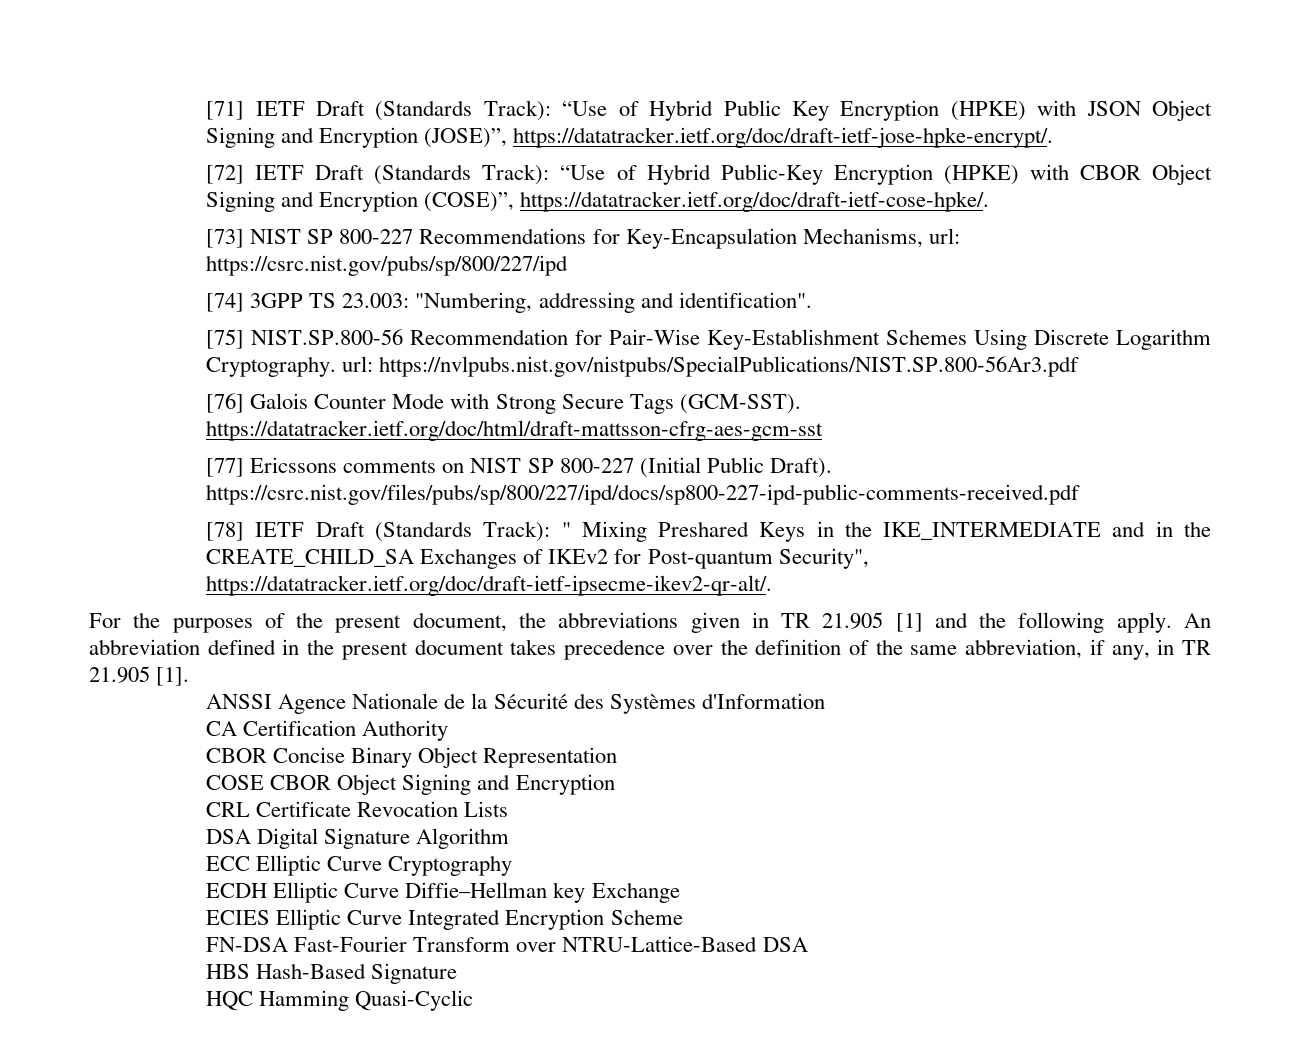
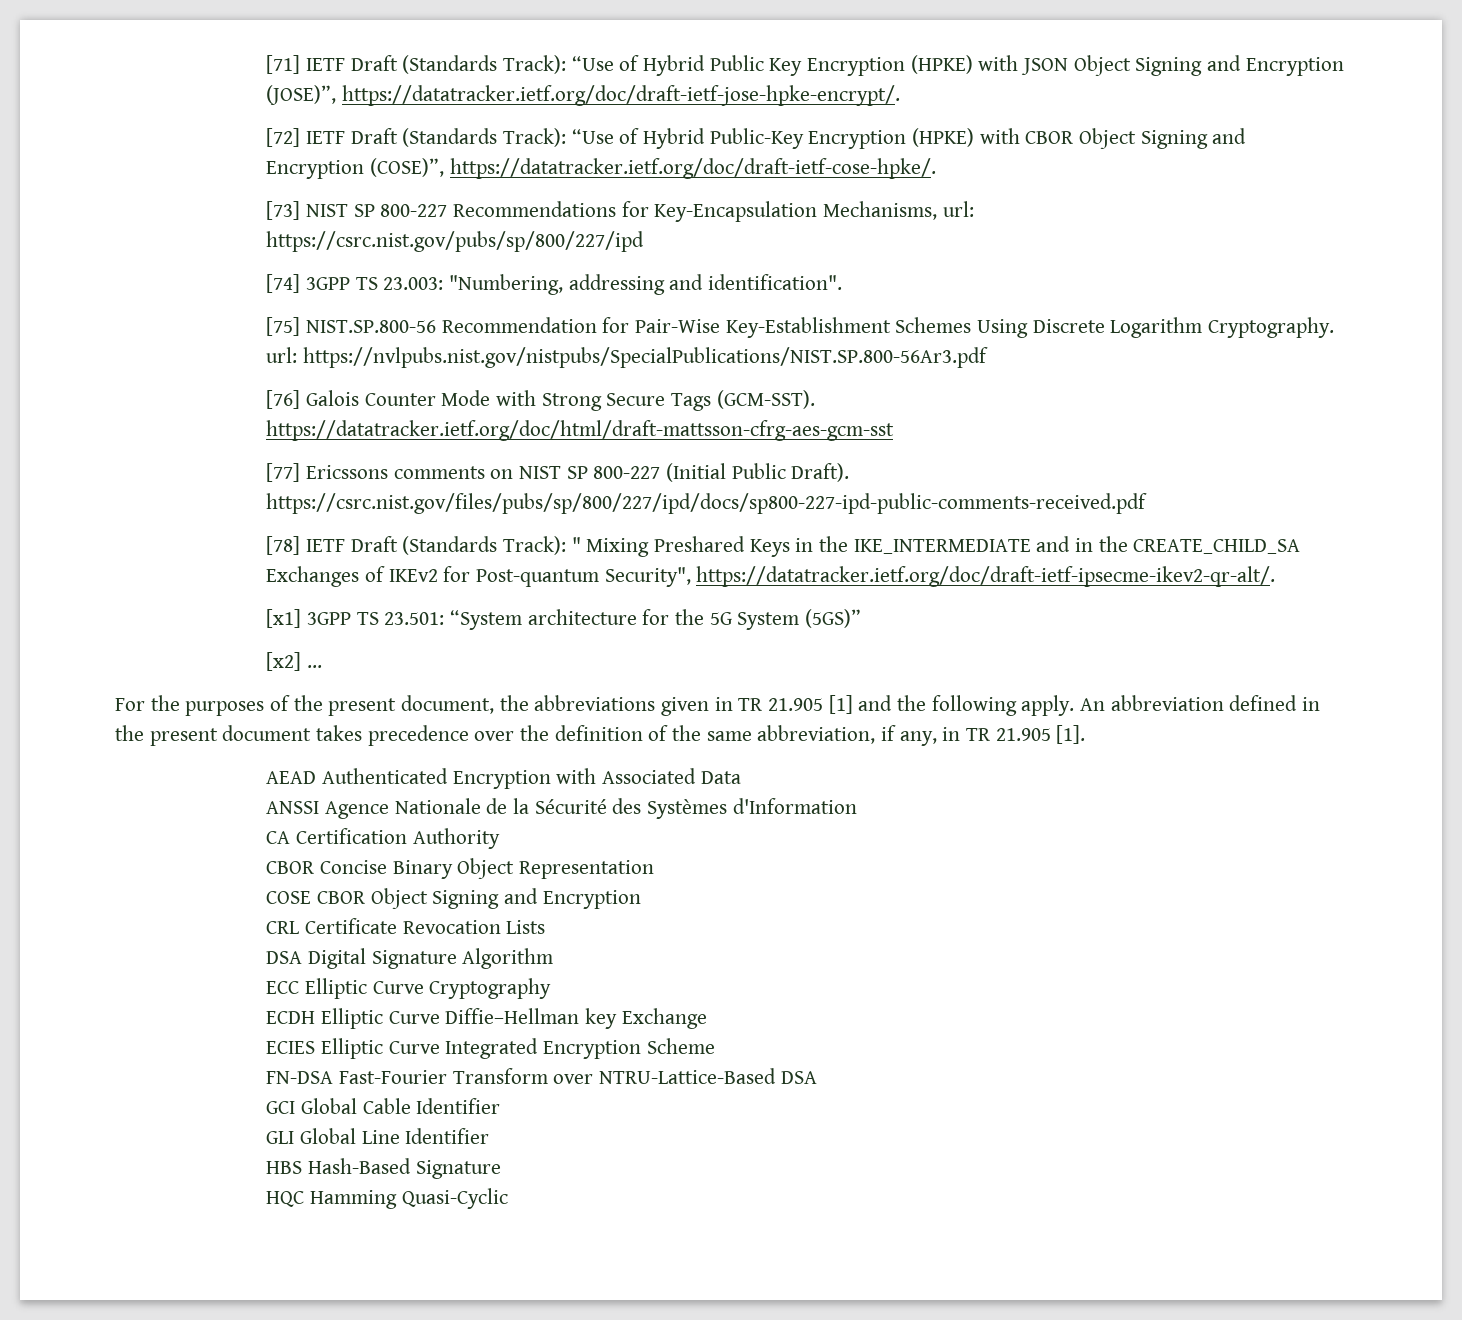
+ [x1] 3GPP TS 23.501: “System architecture for the 5G System (5GS)”
+ [x2] …
+ AEAD Authenticated Encryption with Associated Data
+ GCI Global Cable Identifier
+ GLI Global Line Identifier

